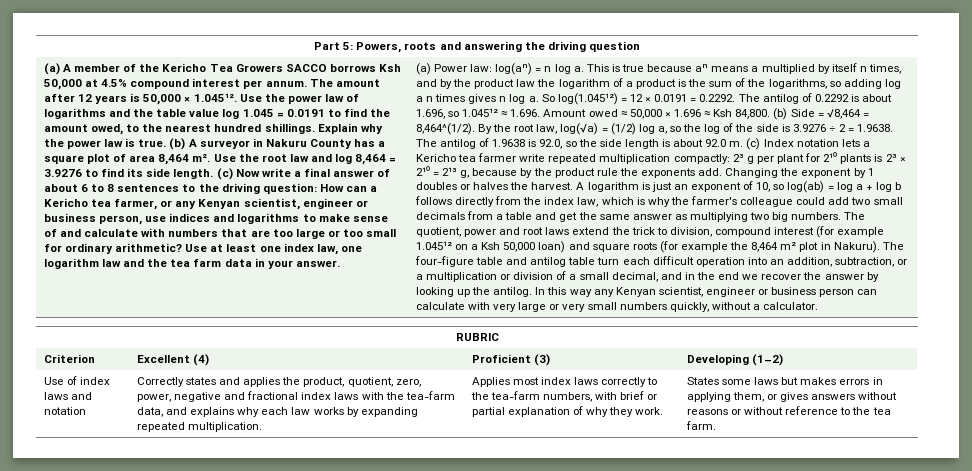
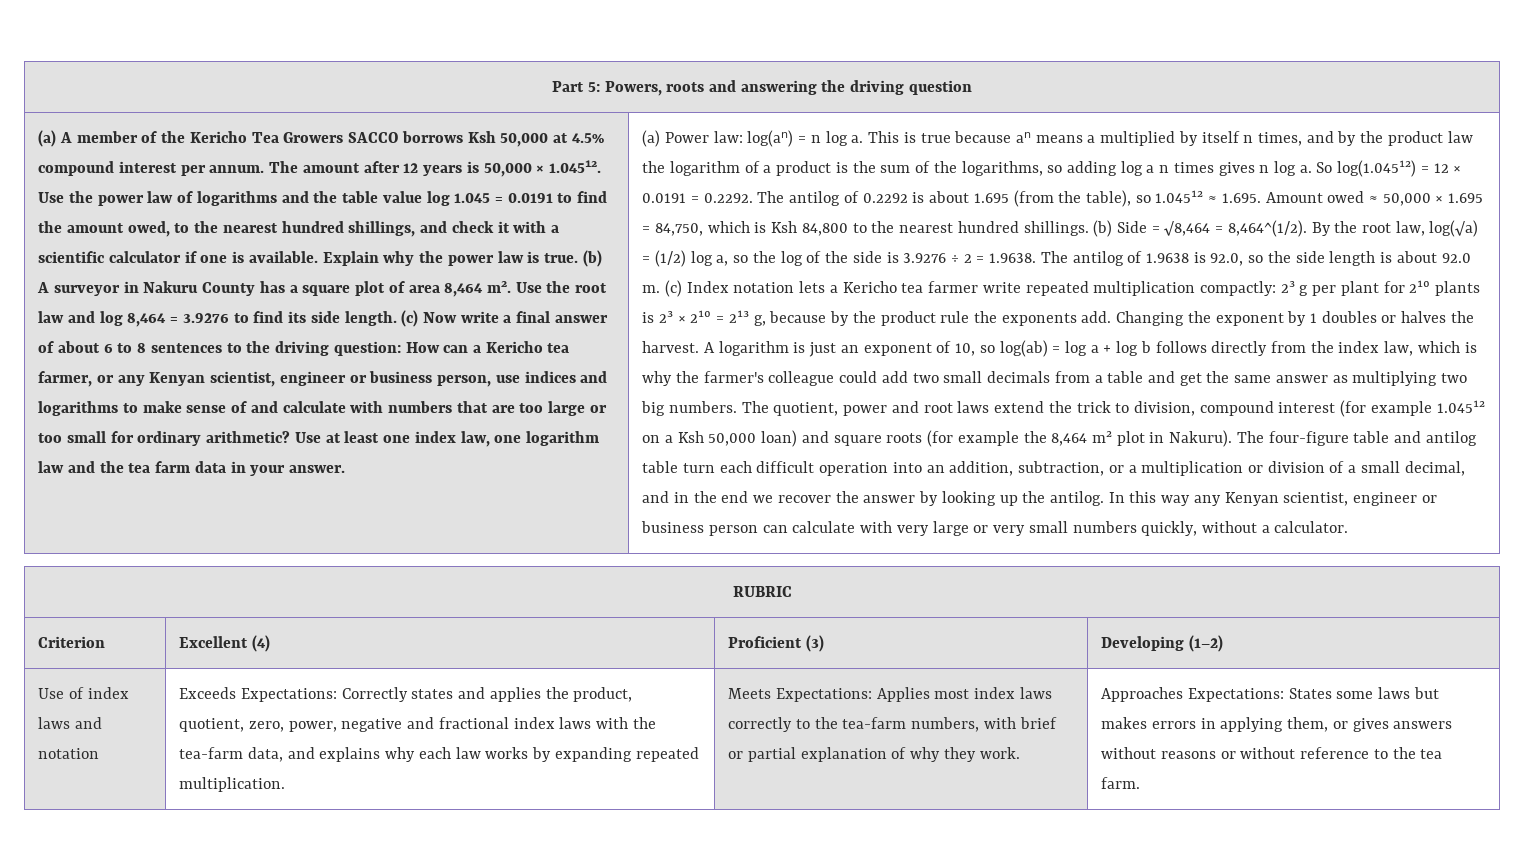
- The amount after 12 years is 50,000 × 1.045¹². Use the power law of logarithms and the table value log 1.045 = 0.0191 to find the amount owed, to the nearest hundred shillings.
+ The amount after 12 years is 50,000 × 1.045¹². Use the power law of logarithms and the table value log 1.045 = 0.0191 to find the amount owed, to the nearest hundred shillings, and check it with a scientific calculator if one is available.
- So log(1.045¹²) = 12 × 0.0191 = 0.2292. The antilog of 0.2292 is about 1.696, so 1.045¹² ≈ 1.696. Amount owed ≈ 50,000 × 1.696 ≈ Ksh 84,800.
+ So log(1.045¹²) = 12 × 0.0191 = 0.2292. The antilog of 0.2292 is about 1.695 (from the table), so 1.045¹² ≈ 1.695. Amount owed ≈ 50,000 × 1.695 = 84,750, which is Ksh 84,800 to the nearest hundred shillings.
- Correctly states and applies the product, quotient, zero, power, negative and fractional index laws with the tea-farm data, and explains why each law works by expanding repeated multiplication.
+ Exceeds Expectations: Correctly states and applies the product, quotient, zero, power, negative and fractional index laws with the tea-farm data, and explains why each law works by expanding repeated multiplication.
- Applies most index laws correctly to the tea-farm numbers, with brief or partial explanation of why they work.
+ Meets Expectations: Applies most index laws correctly to the tea-farm numbers, with brief or partial explanation of why they work.
- States some laws but makes errors in applying them, or gives answers without reasons or without reference to the tea farm.
+ Approaches Expectations: States some laws but makes errors in applying them, or gives answers without reasons or without reference to the tea farm.

